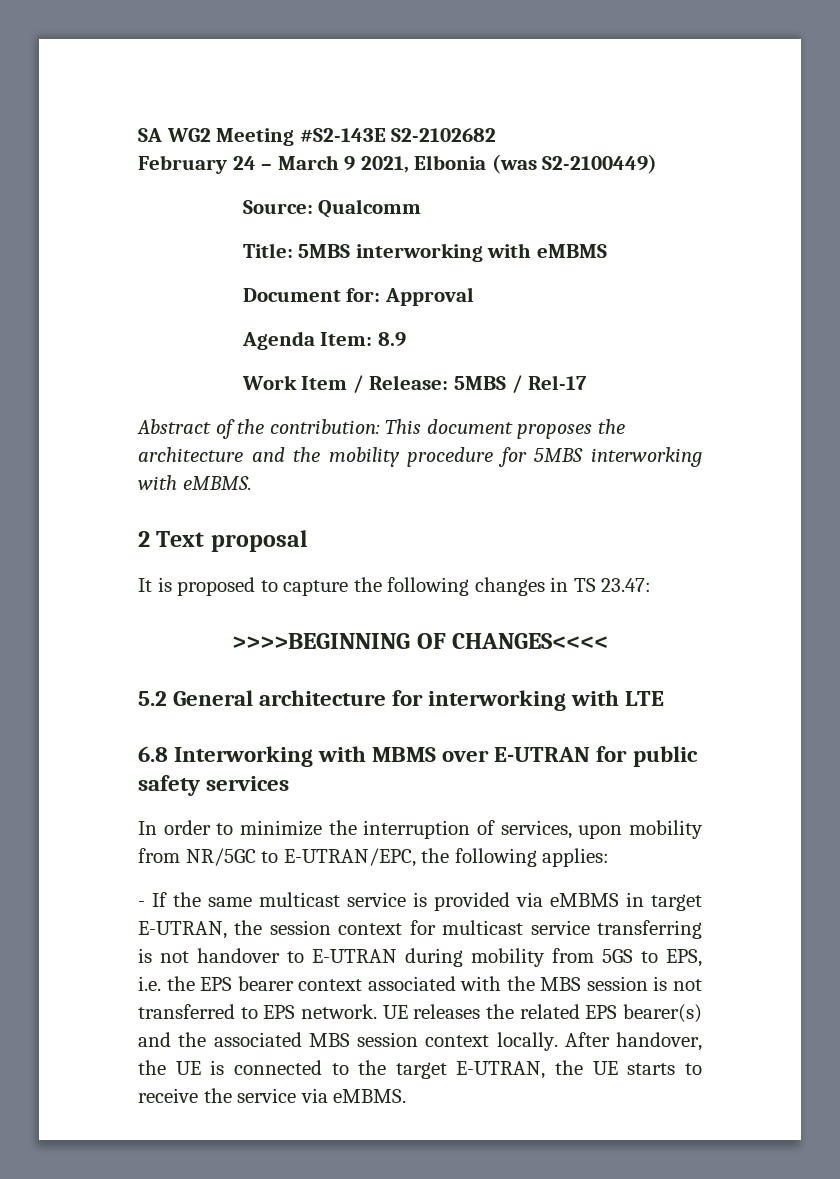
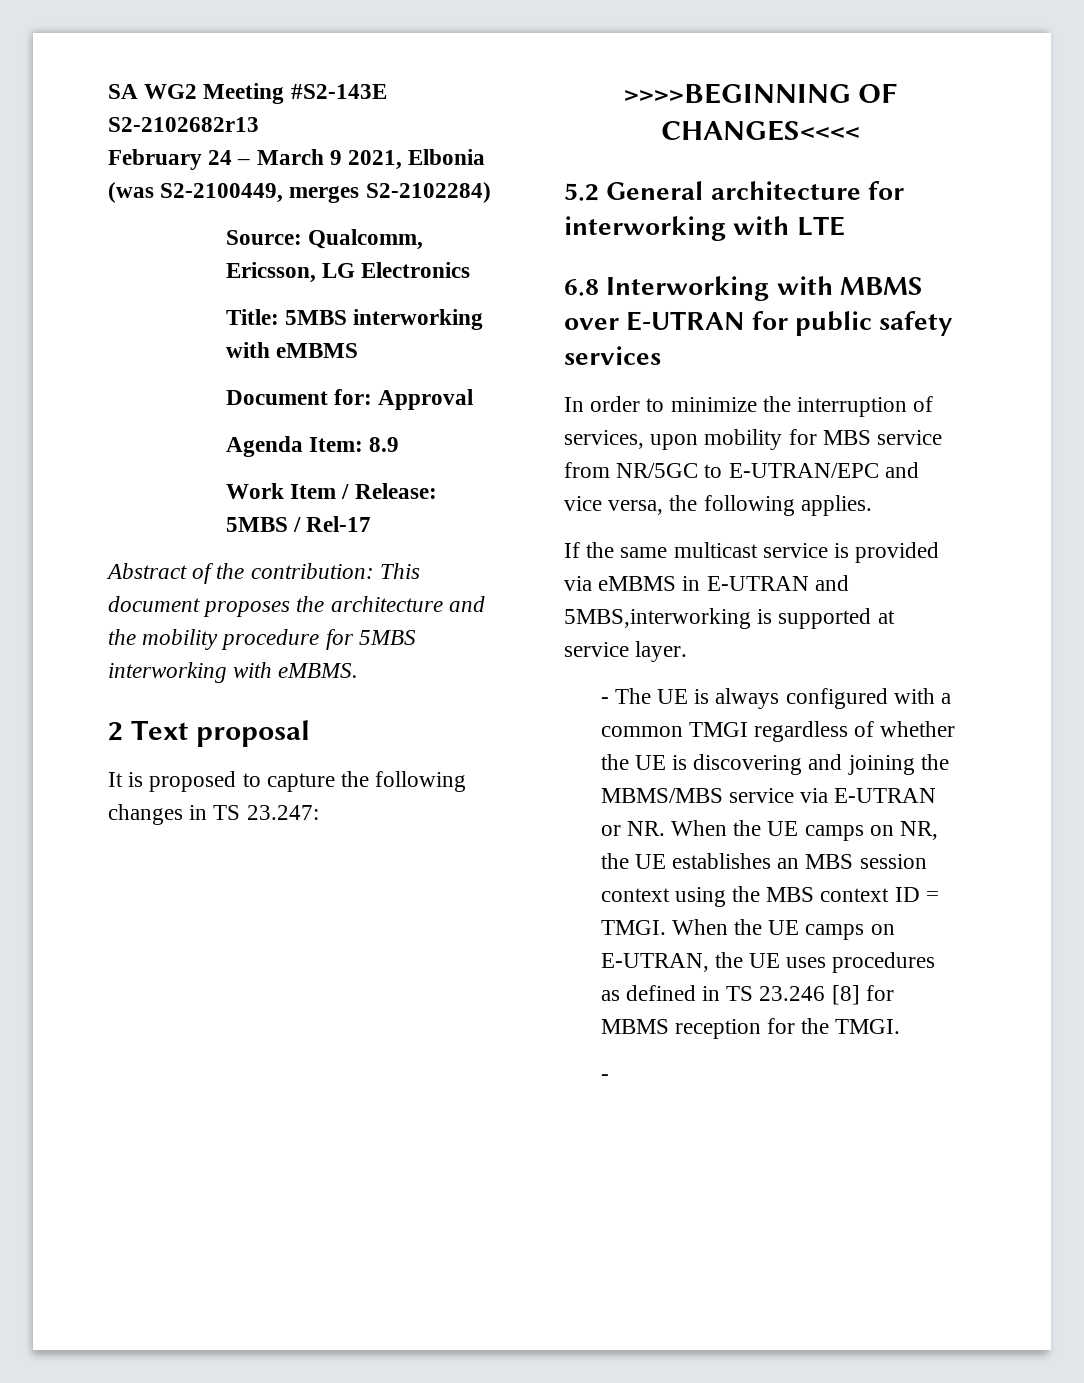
- SA WG2 Meeting #S2-143E S2-2102682
+ SA WG2 Meeting #S2-143E S2-2102682r13
- February 24 – March 9 2021, Elbonia (was S2-2100449)
- Source: Qualcomm
+ February 24 – March 9 2021, Elbonia (was S2-2100449, merges S2-2102284)
+ Source: Qualcomm, Ericsson, LG Electronics
- It is proposed to capture the following changes in TS 23.47:
+ It is proposed to capture the following changes in TS 23.247:
- In order to minimize the interruption of services, upon mobility from NR/5GC to E-UTRAN/EPC, the following applies:
- - If the same multicast service is provided via eMBMS in target E-UTRAN, the session context for multicast service transferring is not handover to E-UTRAN during mobility from 5GS to EPS, i.e. the EPS bearer context associated with the MBS session is not transferred to EPS network. UE releases the related EPS bearer(s) and the associated MBS session context locally. After handover, the UE is connected to the target E-UTRAN, the UE starts to receive the service via eMBMS.
+ In order to minimize the interruption of services, upon mobility for MBS service from NR/5GC to E-UTRAN/EPC and vice versa, the following applies.
+ If the same multicast service is provided via eMBMS in E-UTRAN and 5MBS,interworking is supported at service layer.
+ - The UE is always configured with a common TMGI regardless of whether the UE is discovering and joining the MBMS/MBS service via E-UTRAN or NR. When the UE camps on NR, the UE establishes an MBS session context using the MBS context ID = TMGI. When the UE camps on E-UTRAN, the UE uses procedures as defined in TS 23.246 [8] for MBMS reception for the TMGI.
+ -

